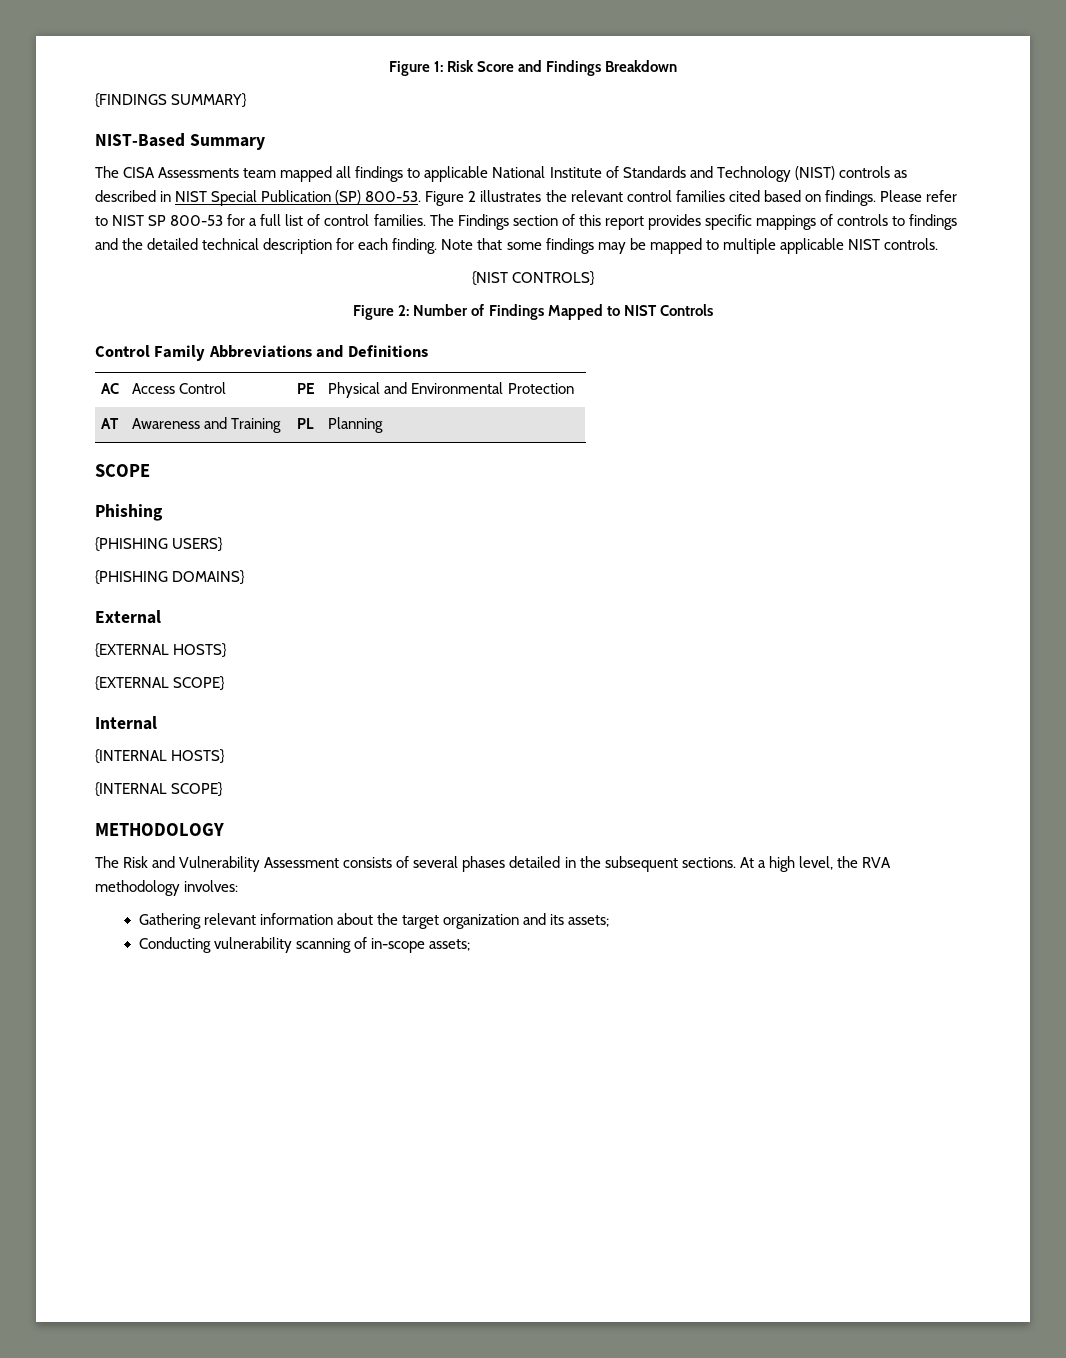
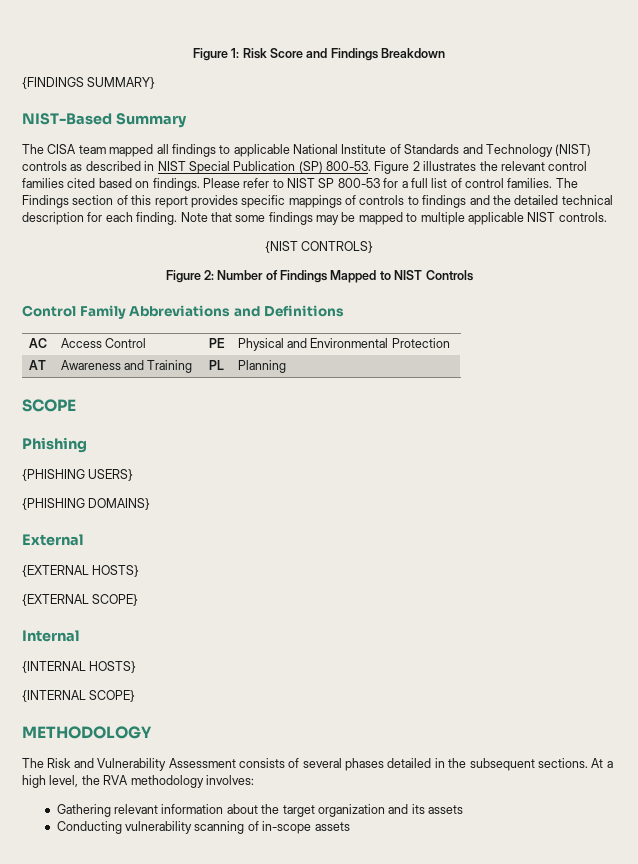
- The CISA Assessments team mapped all findings to applicable National Institute of Standards and Technology (NIST) controls as described in NIST Special Publication (SP) 800-53.
+ The CISA team mapped all findings to applicable National Institute of Standards and Technology (NIST) controls as described in NIST Special Publication (SP) 800-53.
- Gathering relevant information about the target organization and its assets;
+ Gathering relevant information about the target organization and its assets
- Conducting vulnerability scanning of in-scope assets;
+ Conducting vulnerability scanning of in-scope assets

